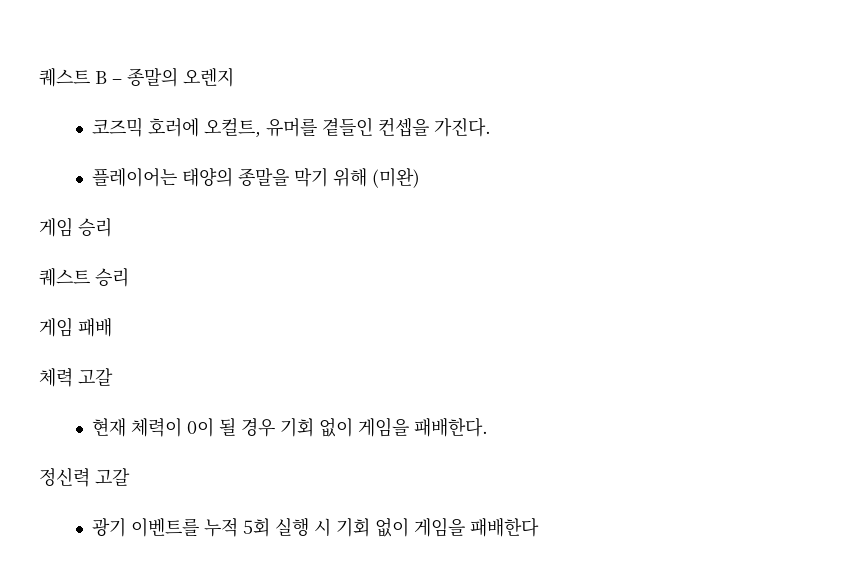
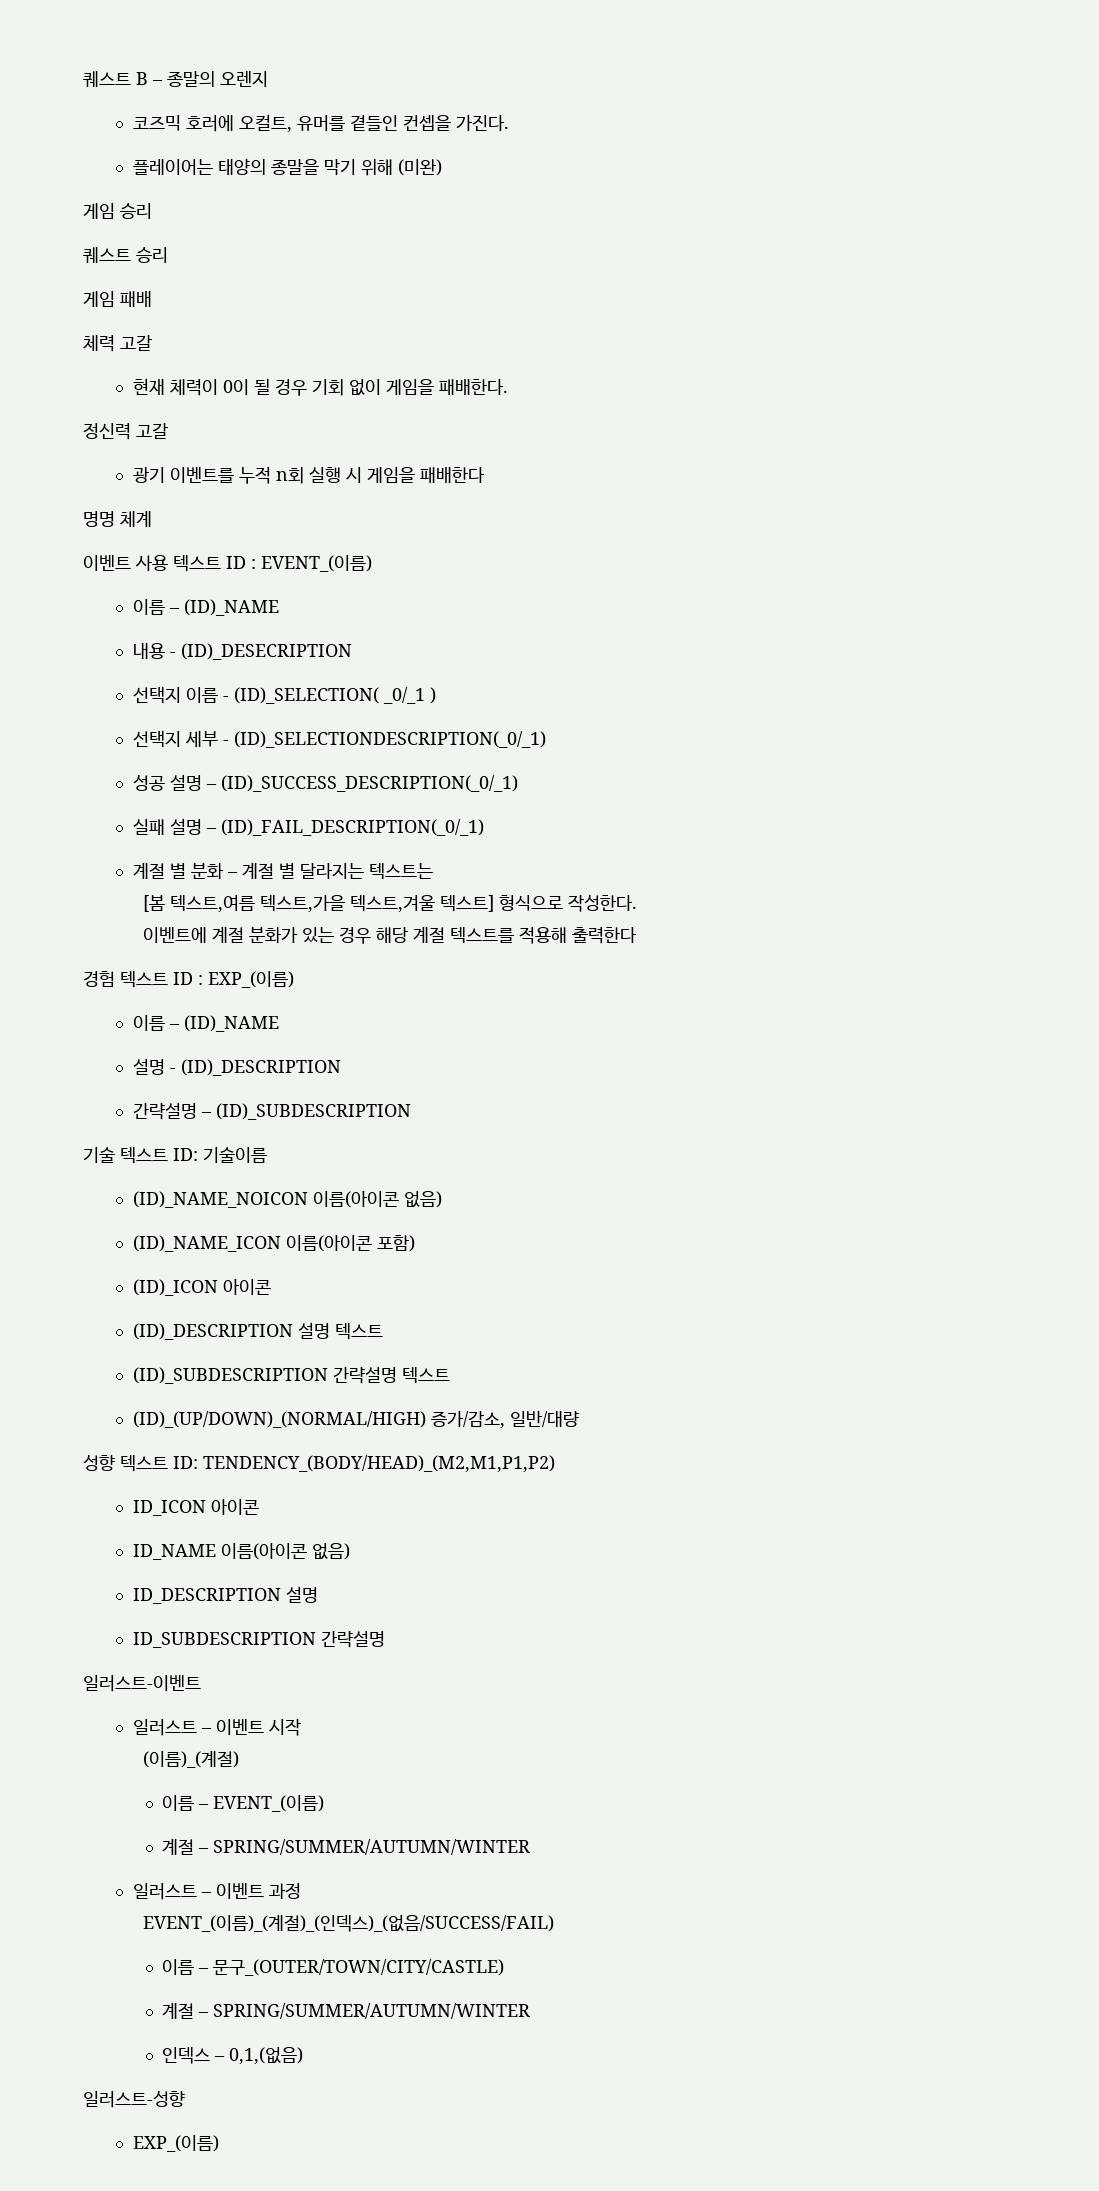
- 광기 이벤트를 누적 5회 실행 시 기회 없이 게임을 패배한다
+ 광기 이벤트를 누적 n회 실행 시 게임을 패배한다
+ 명명 체계
+ 이벤트 사용 텍스트 ID : EVENT_(이름)
+ 이름 – (ID)_NAME
+ 내용 - (ID)_DESECRIPTION
+ 선택지 이름 - (ID)_SELECTION( _0/_1 )
+ 선택지 세부 - (ID)_SELECTIONDESCRIPTION(_0/_1)
+ 성공 설명 – (ID)_SUCCESS_DESCRIPTION(_0/_1)
+ 실패 설명 – (ID)_FAIL_DESCRIPTION(_0/_1)
+ 계절 별 분화 – 계절 별 달라지는 텍스트는
+ [봄 텍스트,여름 텍스트,가을 텍스트,겨울 텍스트] 형식으로 작성한다.
+ 이벤트에 계절 분화가 있는 경우 해당 계절 텍스트를 적용해 출력한다
+ 경험 텍스트 ID : EXP_(이름)
+ 이름 – (ID)_NAME
+ 설명 - (ID)_DESCRIPTION
+ 간략설명 – (ID)_SUBDESCRIPTION
+ 기술 텍스트 ID: 기술이름
+ (ID)_NAME_NOICON 이름(아이콘 없음)
+ (ID)_NAME_ICON 이름(아이콘 포함)
+ (ID)_ICON 아이콘
+ (ID)_DESCRIPTION 설명 텍스트
+ (ID)_SUBDESCRIPTION 간략설명 텍스트
+ (ID)_(UP/DOWN)_(NORMAL/HIGH) 증가/감소, 일반/대량
+ 성향 텍스트 ID: TENDENCY_(BODY/HEAD)_(M2,M1,P1,P2)
+ ID_ICON 아이콘
+ ID_NAME 이름(아이콘 없음)
+ ID_DESCRIPTION 설명
+ ID_SUBDESCRIPTION 간략설명
+ 일러스트-이벤트
+ 일러스트 – 이벤트 시작
+ (이름)_(계절)
+ 이름 – EVENT_(이름)
+ 계절 – SPRING/SUMMER/AUTUMN/WINTER
+ 일러스트 – 이벤트 과정
+ EVENT_(이름)_(계절)_(인덱스)_(없음/SUCCESS/FAIL)
+ 이름 – 문구_(OUTER/TOWN/CITY/CASTLE)
+ 계절 – SPRING/SUMMER/AUTUMN/WINTER
+ 인덱스 – 0,1,(없음)
+ 일러스트-성향
+ EXP_(이름)

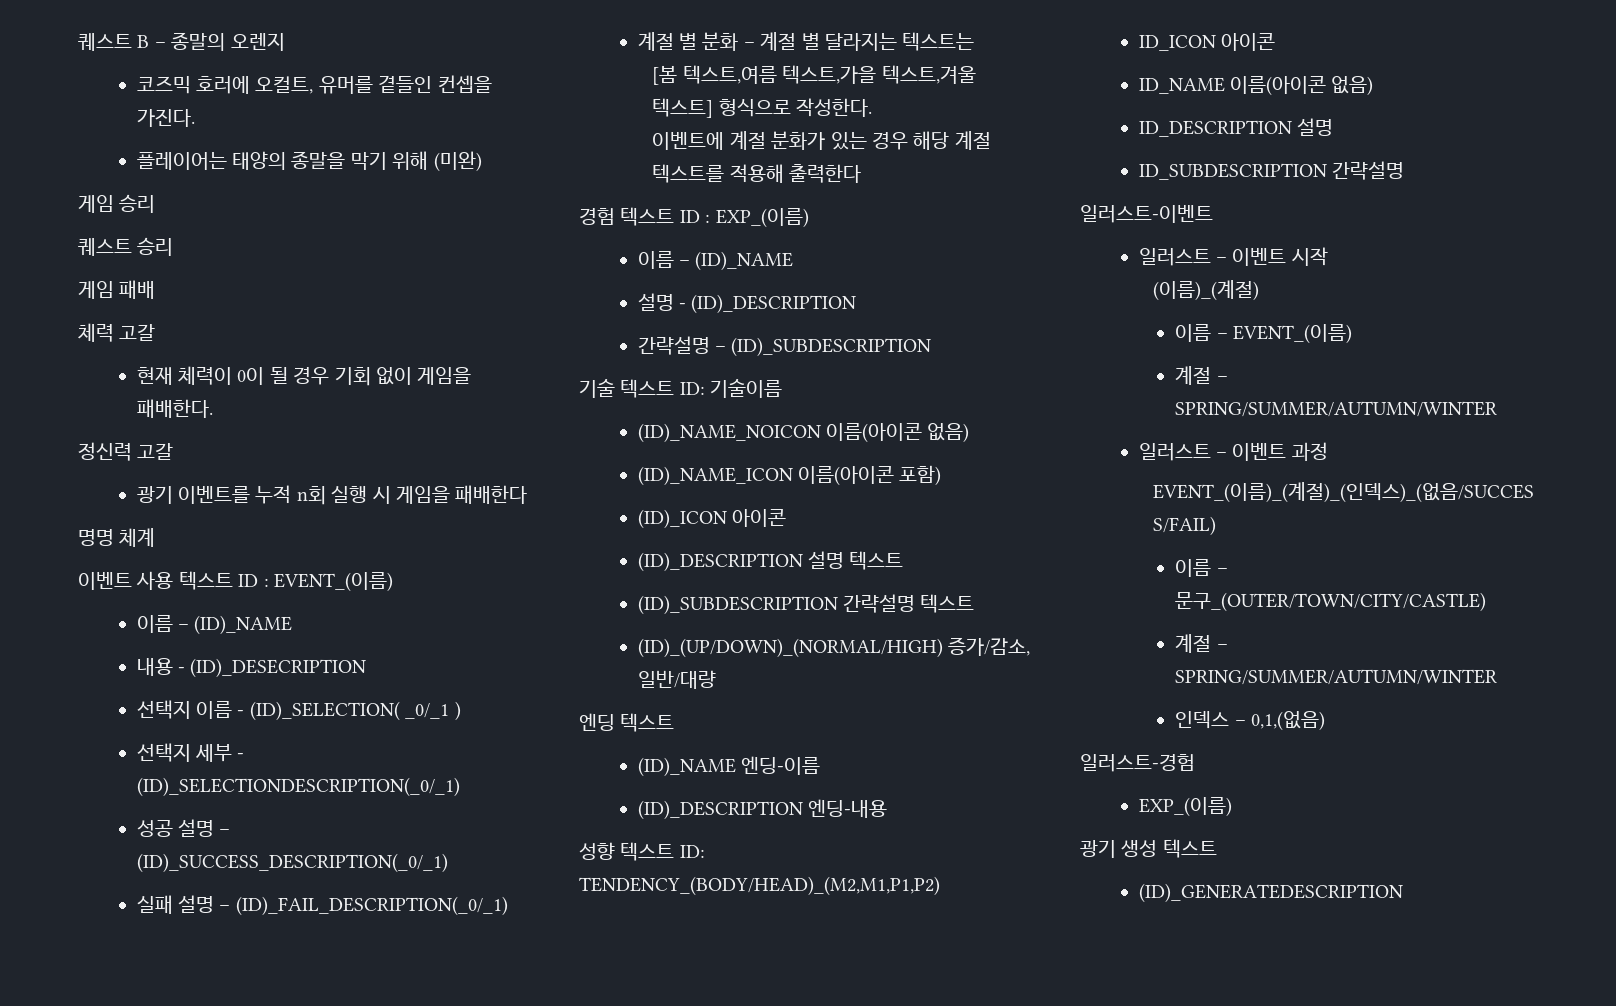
+ 엔딩 텍스트
+ (ID)_NAME 엔딩-이름
+ (ID)_DESCRIPTION 엔딩-내용
- 일러스트-성향
+ 일러스트-경험
  EXP_(이름)
+ 광기 생성 텍스트
+ (ID)_GENERATEDESCRIPTION

